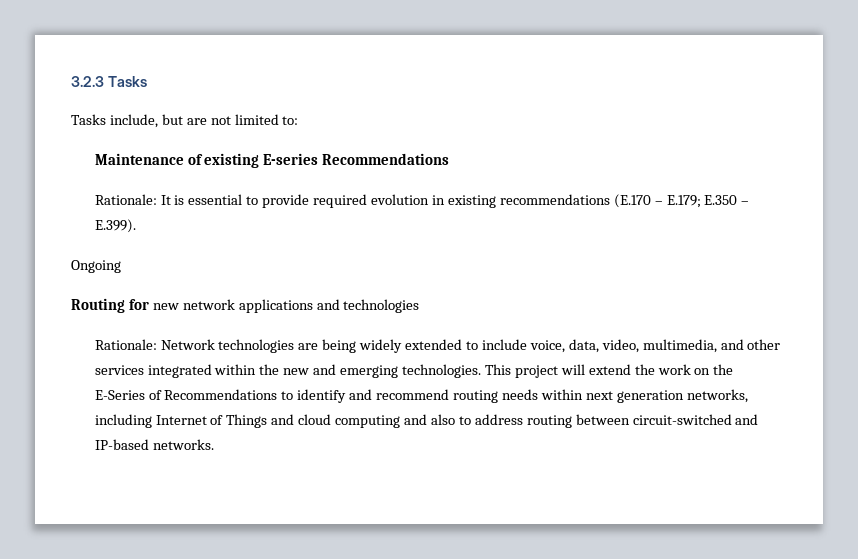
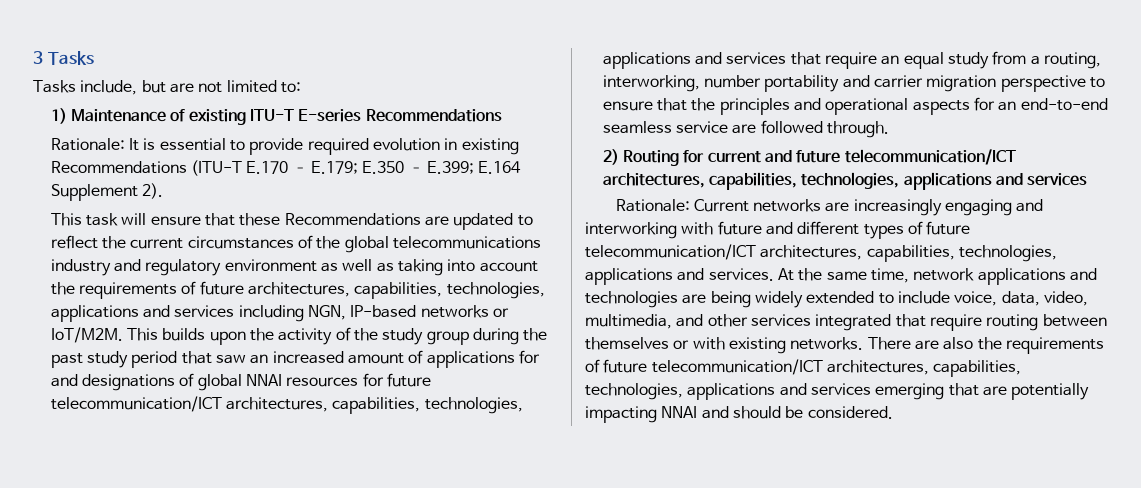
- 3.2.3 Tasks
+ 3 Tasks
- Maintenance of existing E-series Recommendations
+ 1) Maintenance of existing ITU-T E-series Recommendations
- Rationale: It is essential to provide required evolution in existing recommendations (E.170 – E.179; E.350 – E.399).
- Ongoing
- Routing for new network applications and technologies
- Rationale: Network technologies are being widely extended to include voice, data, video, multimedia, and other services integrated within the new and emerging technologies. This project will extend the work on the E-Series of Recommendations to identify and recommend routing needs within next generation networks, including Internet of Things and cloud computing and also to address routing between circuit-switched and IP-based networks.
+ Rationale: It is essential to provide required evolution in existing Recommendations (ITU-T E.170 – E.179; E.350 – E.399; E.164 Supplement 2).
+ This task will ensure that these Recommendations are updated to reflect the current circumstances of the global telecommunications industry and regulatory environment as well as taking into account the requirements of future architectures, capabilities, technologies, applications and services including NGN, IP-based networks or IoT/M2M. This builds upon the activity of the study group during the past study period that saw an increased amount of applications for and designations of global NNAI resources for future telecommunication/ICT architectures, capabilities, technologies, applications and services that require an equal study from a routing, interworking, number portability and carrier migration perspective to ensure that the principles and operational aspects for an end-to-end seamless service are followed through.
+ 2) Routing for current and future telecommunication/ICT architectures, capabilities, technologies, applications and services
+ Rationale: Current networks are increasingly engaging and interworking with future and different types of future telecommunication/ICT architectures, capabilities, technologies, applications and services. At the same time, network applications and technologies are being widely extended to include voice, data, video, multimedia, and other services integrated that require routing between themselves or with existing networks. There are also the requirements of future telecommunication/ICT architectures, capabilities, technologies, applications and services emerging that are potentially impacting NNAI and should be considered.

